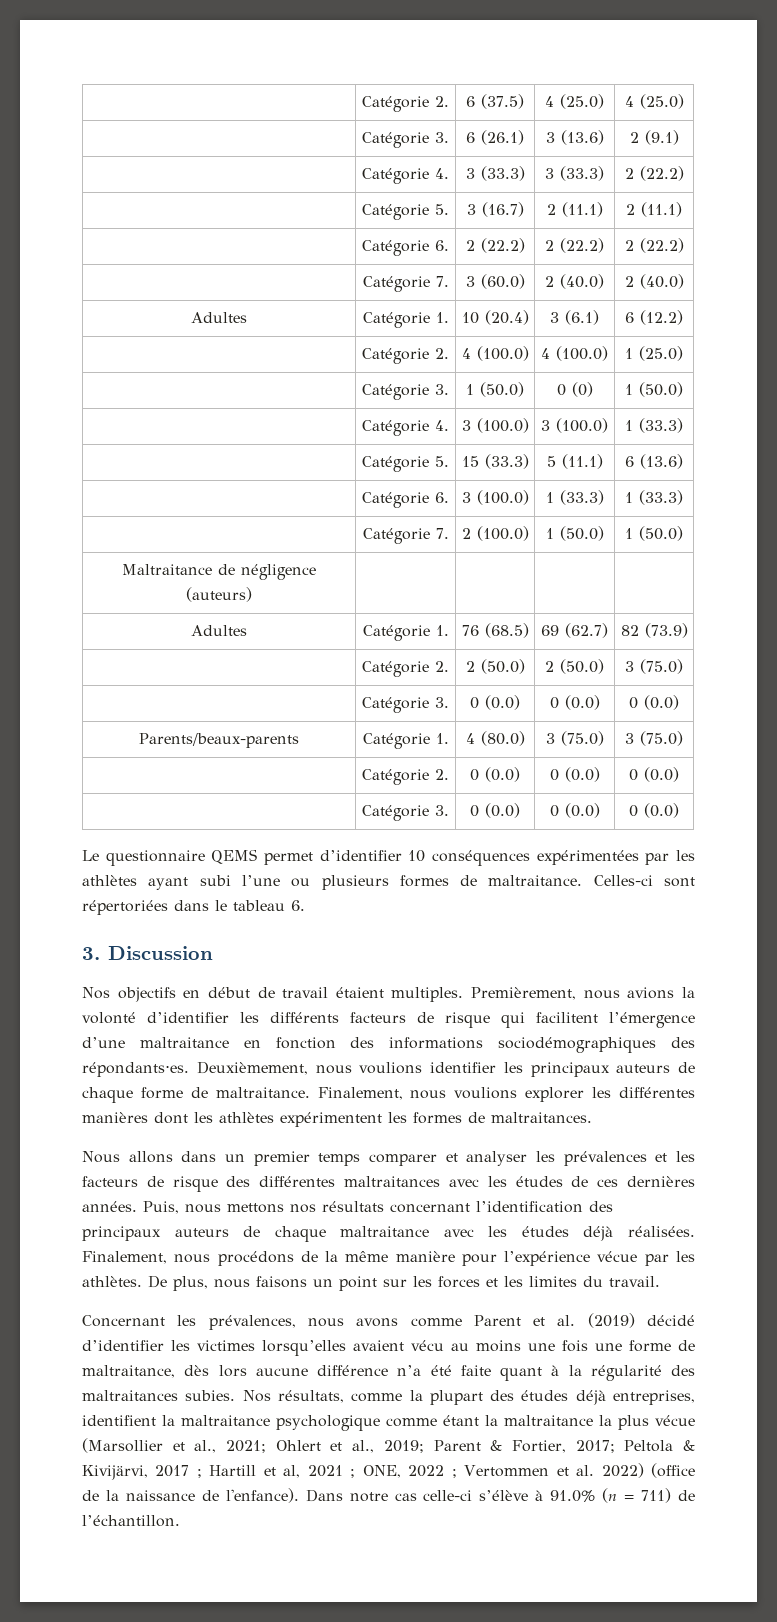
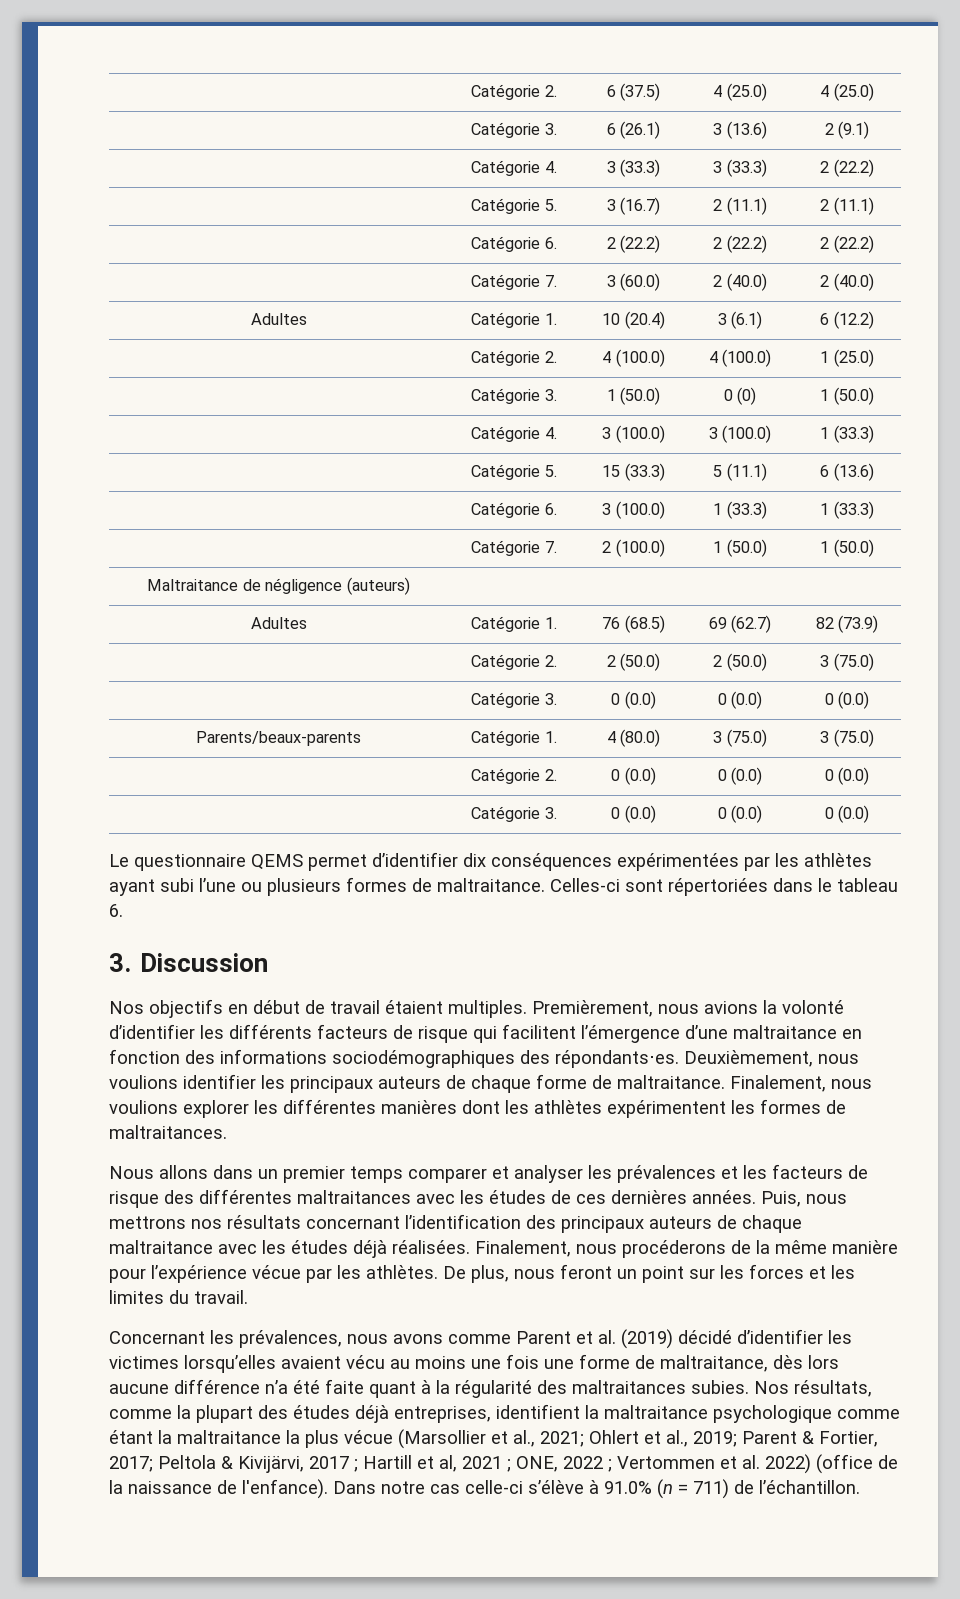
- Le questionnaire QEMS permet d’identifier 10 conséquences expérimentées par les athlètes ayant subi l’une ou plusieurs formes de maltraitance.
+ Le questionnaire QEMS permet d’identifier dix conséquences expérimentées par les athlètes ayant subi l’une ou plusieurs formes de maltraitance.
- Puis, nous mettons nos résultats concernant l’identification des principaux auteurs de chaque maltraitance avec les études déjà réalisées.
+ Puis, nous mettrons nos résultats concernant l’identification des principaux auteurs de chaque maltraitance avec les études déjà réalisées.
- Finalement, nous procédons de la même manière pour l’expérience vécue par les athlètes.
+ Finalement, nous procéderons de la même manière pour l’expérience vécue par les athlètes.
- De plus, nous faisons un point sur les forces et les limites du travail.
+ De plus, nous feront un point sur les forces et les limites du travail.

